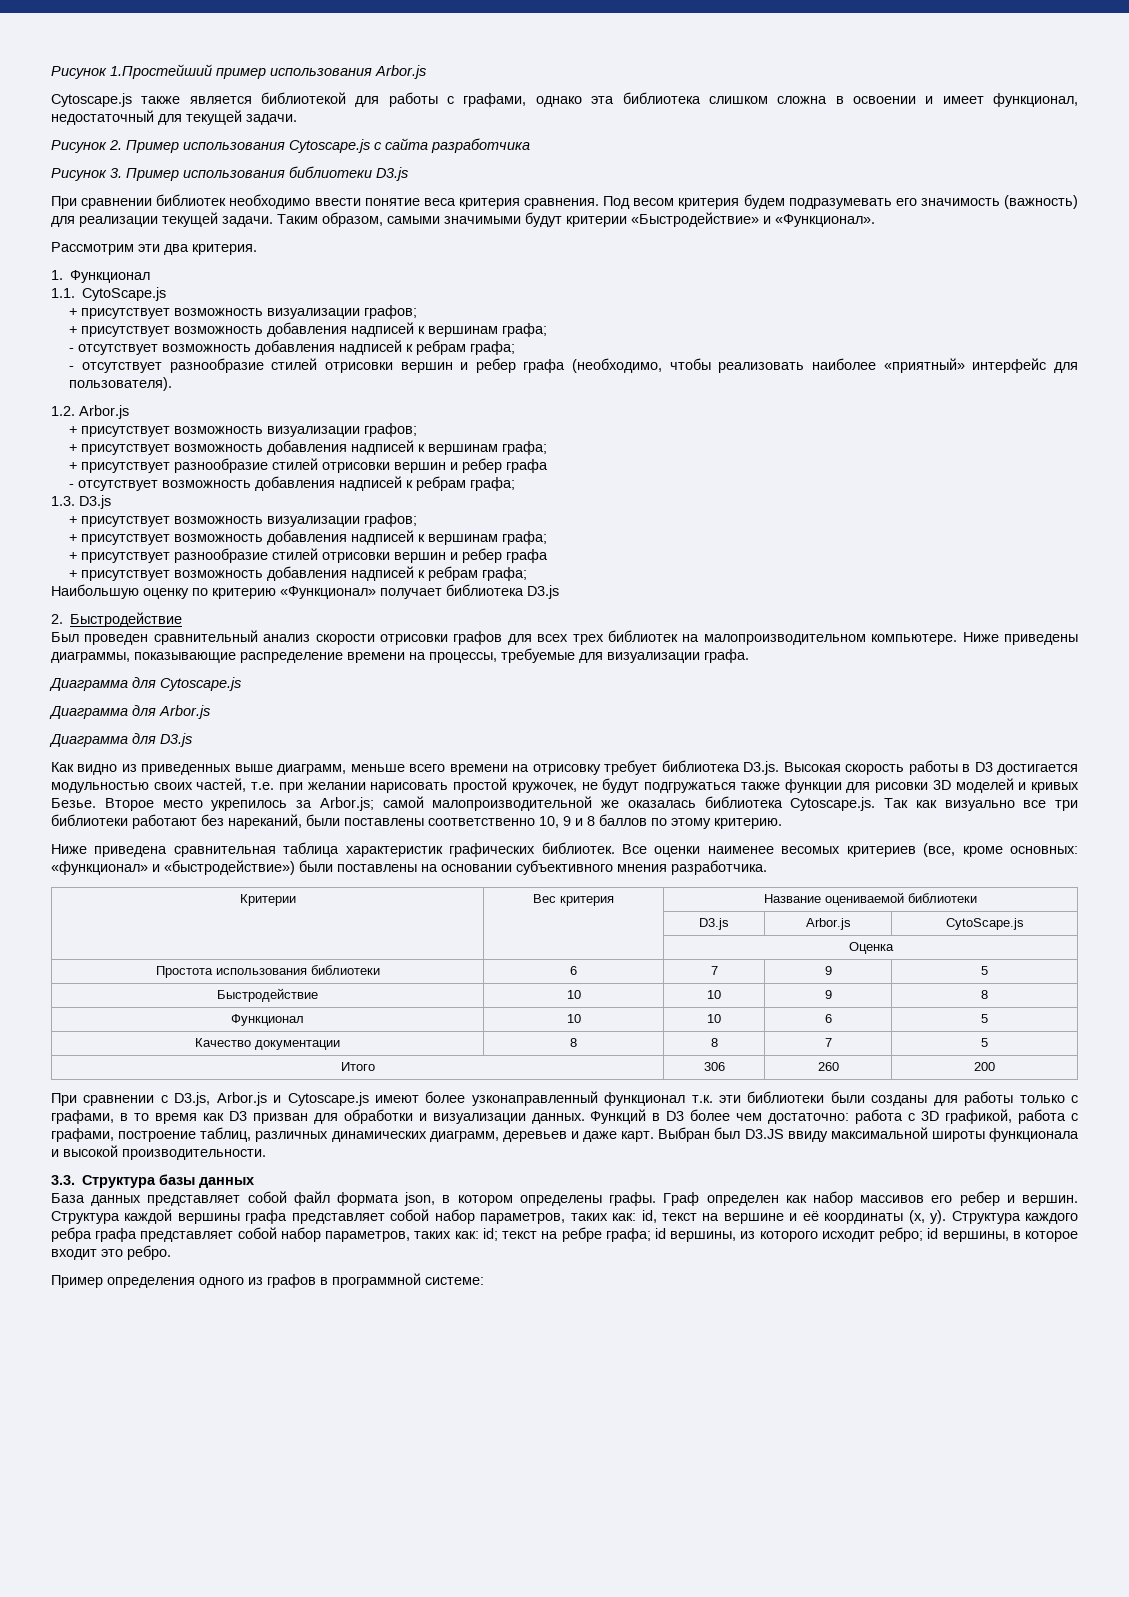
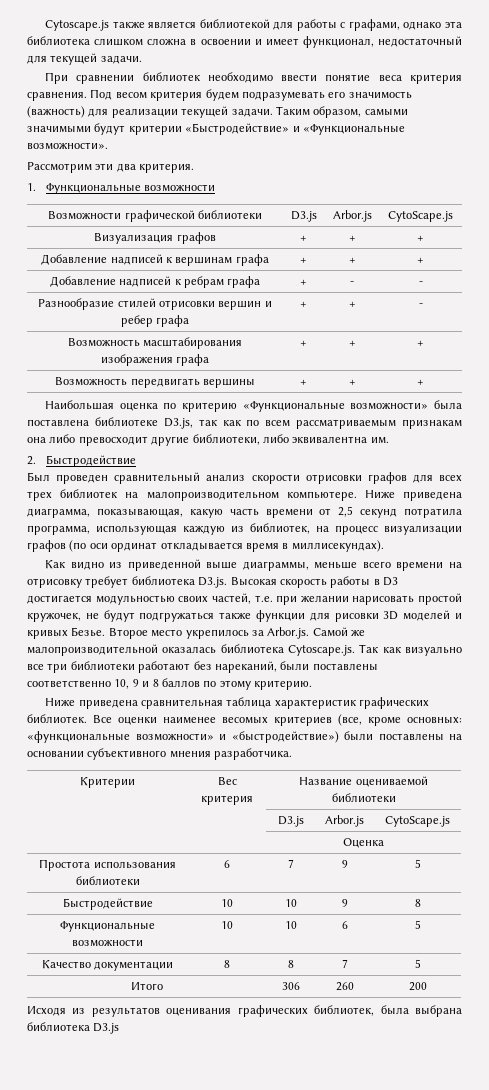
- Рисунок 1.Простейший пример использования Arbor.js
- Рисунок 2. Пример использования Cytoscape.js с сайта разработчика
- Рисунок 3. Пример использования библиотеки D3.js
- Таким образом, самыми значимыми будут критерии «Быстродействие» и «Функционал».
+ Таким образом, самыми значимыми будут критерии «Быстродействие» и «Функциональные возможности».
- 1. Функционал
- 1.1. CytoScape.js
- + присутствует возможность визуализации графов;
- + присутствует возможность добавления надписей к вершинам графа;
- - отсутствует возможность добавления надписей к ребрам графа;
- - отсутствует разнообразие стилей отрисовки вершин и ребер графа (необходимо, чтобы реализовать наиболее «приятный» интерфейс для пользователя).
- 1.2. Arbor.js
- + присутствует возможность визуализации графов;
- + присутствует возможность добавления надписей к вершинам графа;
- + присутствует разнообразие стилей отрисовки вершин и ребер графа
- - отсутствует возможность добавления надписей к ребрам графа;
- 1.3. D3.js
- + присутствует возможность визуализации графов;
- + присутствует возможность добавления надписей к вершинам графа;
- + присутствует разнообразие стилей отрисовки вершин и ребер графа
- + присутствует возможность добавления надписей к ребрам графа;
- Наибольшую оценку по критерию «Функционал» получает библиотека D3.js
+ 1. Функциональные возможности
+ Возможности графической библиотеки | D3.js | Arbor.js | CytoScape.js
+ Визуализация графов | + | + | +
+ Добавление надписей к вершинам графа | + | + | +
+ Добавление надписей к ребрам графа | + | - | -
+ Разнообразие стилей отрисовки вершин и ребер графа | + | + | -
+ Возможность масштабирования изображения графа | + | + | +
+ Возможность передвигать вершины | + | + | +
+ Наибольшая оценка по критерию «Функциональные возможности» была поставлена библиотеке D3.js, так как по всем рассматриваемым признакам она либо превосходит другие библиотеки, либо эквивалентна им.
- Ниже приведены диаграммы, показывающие распределение времени на процессы, требуемые для визуализации графа.
- Диаграмма для Cytoscape.js
- Диаграмма для Arbor.js
- Диаграмма для D3.js
+ Ниже приведена диаграмма, показывающая, какую часть времени от 2,5 секунд потратила программа, использующая каждую из библиотек, на процесс визуализации графов (по оси ординат откладывается время в миллисекундах).
- Как видно из приведенных выше диаграмм, меньше всего времени на отрисовку требует библиотека D3.js. Высокая скорость работы в D3 достигается модульностью своих частей, т.е. при желании нарисовать простой кружочек, не будут подгружаться также функции для рисовки 3D моделей и кривых Безье.
+ Как видно из приведенной выше диаграммы, меньше всего времени на отрисовку требует библиотека D3.js. Высокая скорость работы в D3 достигается модульностью своих частей, т.е. при желании нарисовать простой кружочек, не будут подгружаться также функции для рисовки 3D моделей и кривых Безье.
- Второе место укрепилось за Arbor.js; самой малопроизводительной же оказалась библиотека Cytoscape.js. Так как визуально все три библиотеки работают без нареканий, были поставлены соответственно 10, 9 и 8 баллов по этому критерию.
+ Второе место укрепилось за Arbor.js. Самой же малопроизводительной оказалась библиотека Cytoscape.js. Так как визуально все три библиотеки работают без нареканий, были поставлены соответственно 10, 9 и 8 баллов по этому критерию.
- Все оценки наименее весомых критериев (все, кроме основных: «функционал» и «быстродействие») были поставлены на основании субъективного мнения разработчика.
+ Все оценки наименее весомых критериев (все, кроме основных: «функциональные возможности» и «быстродействие») были поставлены на основании субъективного мнения разработчика.
- Функционал | 10 | 10 | 6 | 5
+ Функциональные возможности | 10 | 10 | 6 | 5
- При сравнении c D3.js, Arbor.js и Cytoscape.js имеют более узконаправленный функционал т.к. эти библиотеки были созданы для работы только с графами, в то время как D3 призван для обработки и визуализации данных. Функций в D3 более чем достаточно: работа с 3D графикой, работа с графами, построение таблиц, различных динамических диаграмм, деревьев и даже карт. Выбран был D3.JS ввиду максимальной широты функционала и высокой производительности.
- 3.3. Структура базы данных
- База данных представляет собой файл формата json, в котором определены графы. Граф определен как набор массивов его ребер и вершин. Структура каждой вершины графа представляет собой набор параметров, таких как: id, текст на вершине и её координаты (x, y). Структура каждого ребра графа представляет собой набор параметров, таких как: id; текст на ребре графа; id вершины, из которого исходит ребро; id вершины, в которое входит это ребро.
- Пример определения одного из графов в программной системе:
+ Исходя из результатов оценивания графических библиотек, была выбрана библиотека D3.js

